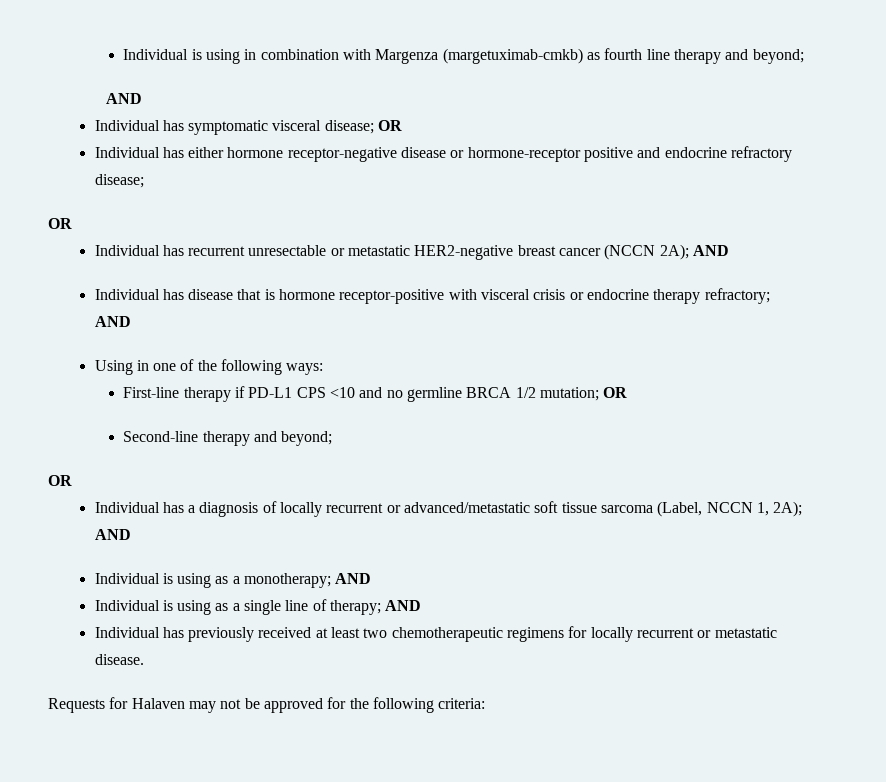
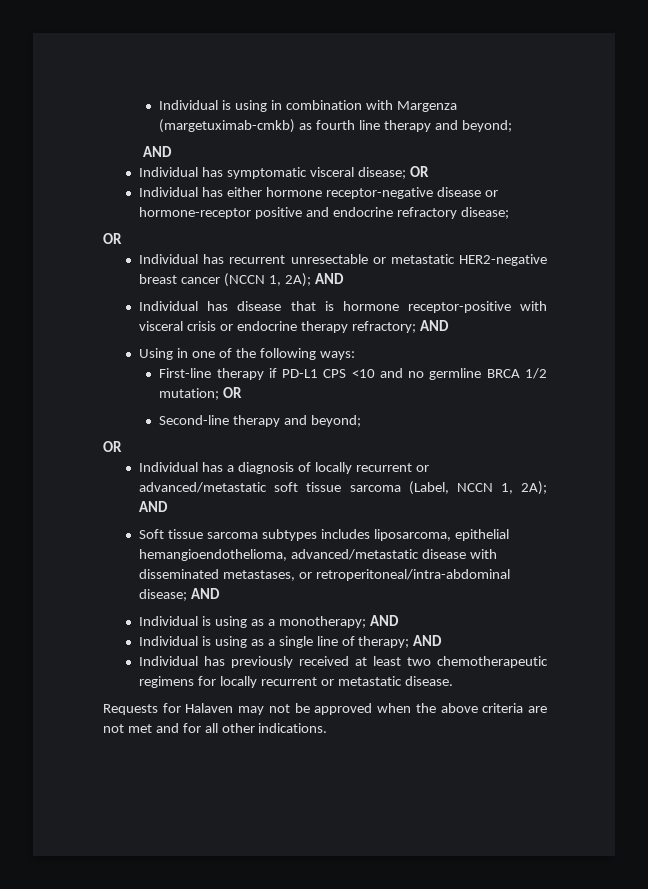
- Individual has recurrent unresectable or metastatic HER2-negative breast cancer (NCCN 2A); AND
+ Individual has recurrent unresectable or metastatic HER2-negative breast cancer (NCCN 1, 2A); AND
+ Soft tissue sarcoma subtypes includes liposarcoma, epithelial hemangioendothelioma, advanced/metastatic disease with disseminated metastases, or retroperitoneal/intra-abdominal disease; AND
- Requests for Halaven may not be approved for the following criteria:
+ Requests for Halaven may not be approved when the above criteria are not met and for all other indications.

